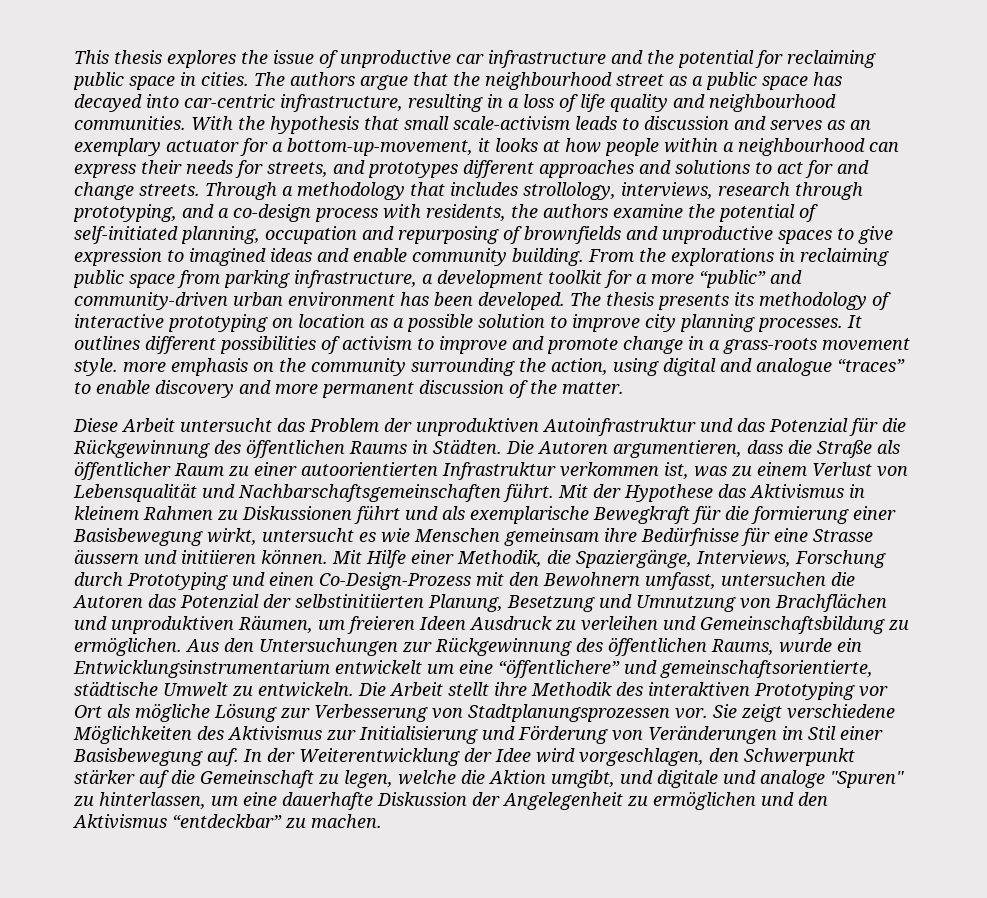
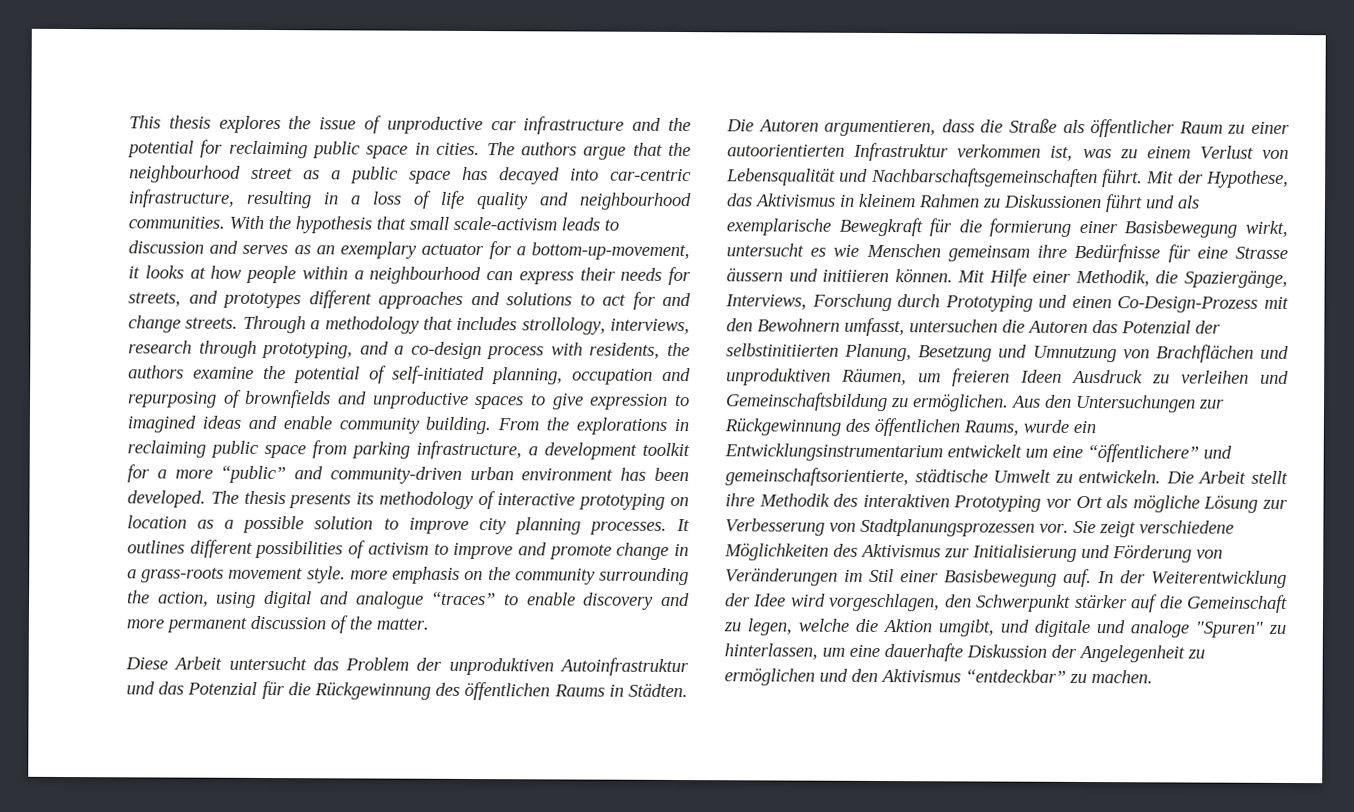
- Mit der Hypothese das Aktivismus in kleinem Rahmen zu Diskussionen führt und als exemplarische Bewegkraft für die formierung einer Basisbewegung wirkt, untersucht es wie Menschen gemeinsam ihre Bedürfnisse für eine Strasse äussern und initiieren können.
+ Mit der Hypothese, das Aktivismus in kleinem Rahmen zu Diskussionen führt und als exemplarische Bewegkraft für die formierung einer Basisbewegung wirkt, untersucht es wie Menschen gemeinsam ihre Bedürfnisse für eine Strasse äussern und initiieren können.

